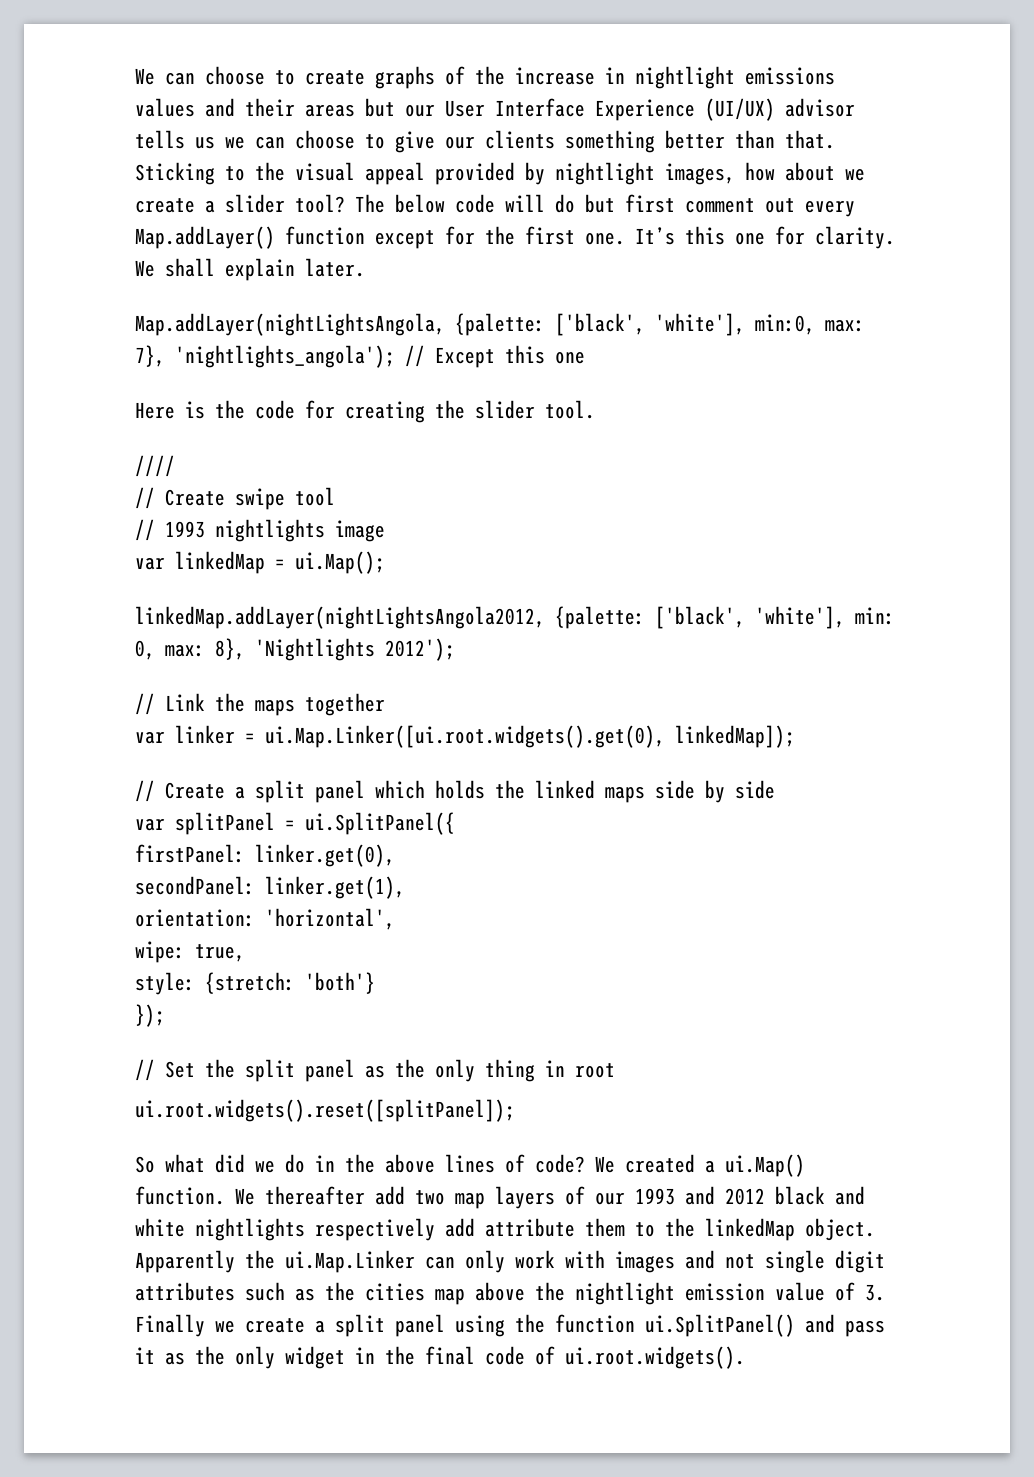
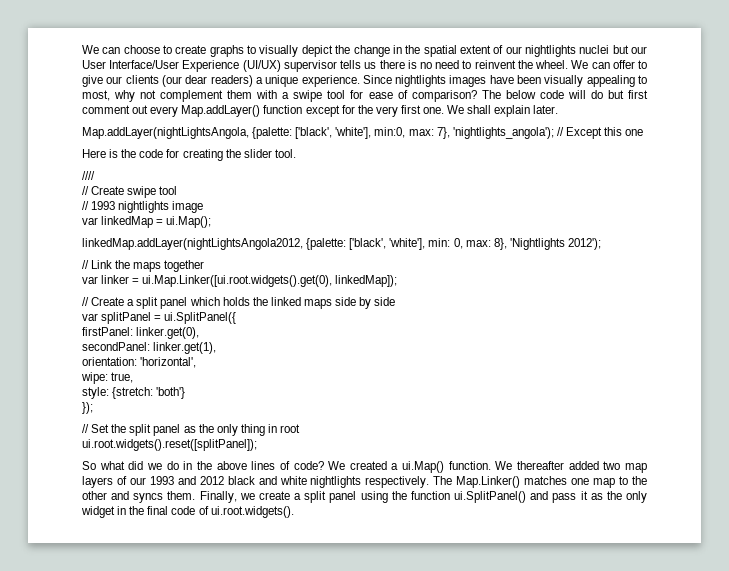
- We can choose to create graphs of the increase in nightlight emissions values and their areas but our User Interface Experience (UI/UX) advisor tells us we can choose to give our clients something better than that. Sticking to the visual appeal provided by nightlight images, how about we create a slider tool?
+ We can choose to create graphs to visually depict the change in the spatial extent of our nightlights nuclei but our User Interface/User Experience (UI/UX) supervisor tells us there is no need to reinvent the wheel. We can offer to give our clients (our dear readers) a unique experience. Since nightlights images have been visually appealing to most, why not complement them with a swipe tool for ease of comparison?
- The below code will do but first comment out every Map.addLayer() function except for the first one.
+ The below code will do but first comment out every Map.addLayer() function except for the very first one.
- It’s this one for clarity.
- We thereafter add two map layers of our 1993 and 2012 black and white nightlights respectively add attribute them to the linkedMap object. Apparently the ui.Map.Linker can only work with images and not single digit attributes such as the cities map above the nightlight emission value of 3. Finally we create a split panel using the function ui.SplitPanel() and pass it as the only widget in the final code of ui.root.widgets().
+ We thereafter added two map layers of our 1993 and 2012 black and white nightlights respectively. The Map.Linker() matches one map to the other and syncs them. Finally, we create a split panel using the function ui.SplitPanel() and pass it as the only widget in the final code of ui.root.widgets().

